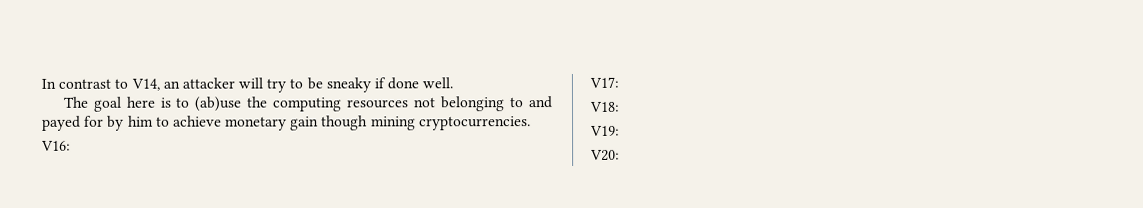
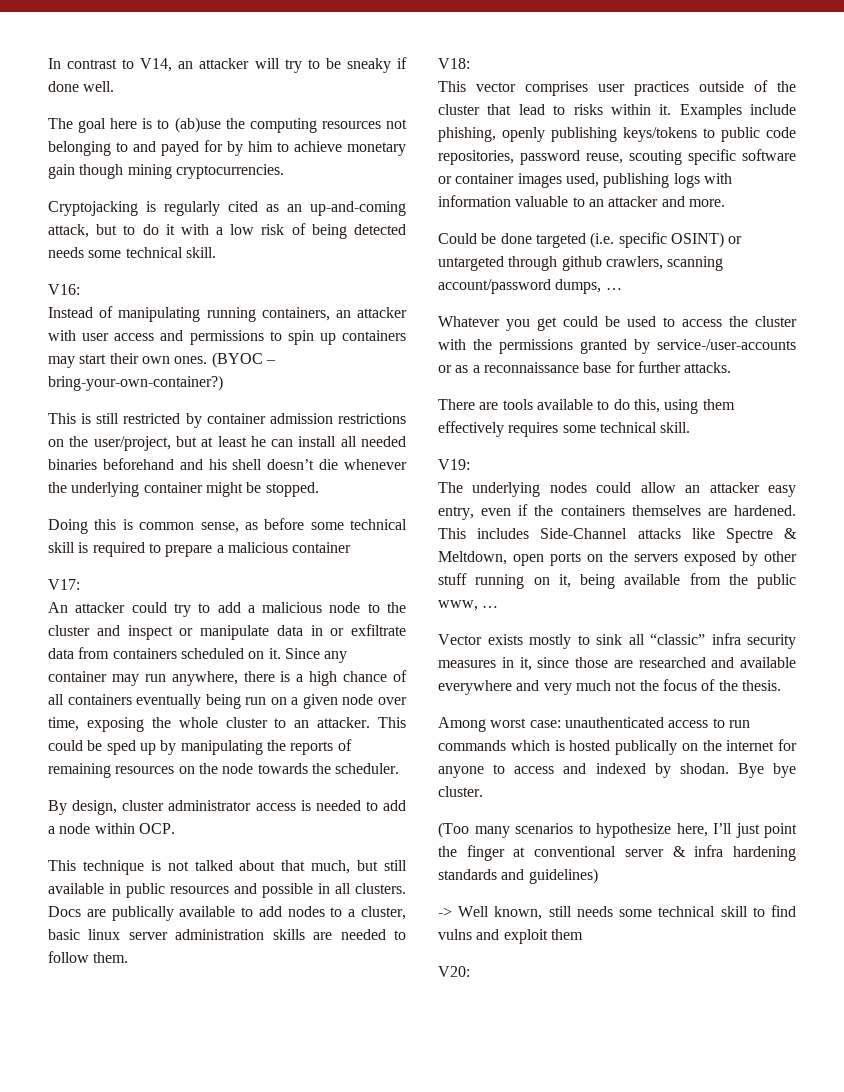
+ Cryptojacking is regularly cited as an up-and-coming attack, but to do it with a low risk of being detected needs some technical skill.
  V16:
+ Instead of manipulating running containers, an attacker with user access and permissions to spin up containers may start their own ones. (BYOC – bring-your-own-container?)
+ This is still restricted by container admission restrictions on the user/project, but at least he can install all needed binaries beforehand and his shell doesn’t die whenever the underlying container might be stopped.
+ Doing this is common sense, as before some technical skill is required to prepare a malicious container
  V17:
+ An attacker could try to add a malicious node to the cluster and inspect or manipulate data in or exfiltrate data from containers scheduled on it. Since any container may run anywhere, there is a high chance of all containers eventually being run on a given node over time, exposing the whole cluster to an attacker. This could be sped up by manipulating the reports of remaining resources on the node towards the scheduler.
+ By design, cluster administrator access is needed to add a node within OCP.
+ This technique is not talked about that much, but still available in public resources and possible in all clusters. Docs are publically available to add nodes to a cluster, basic linux server administration skills are needed to follow them.
  V18:
+ This vector comprises user practices outside of the cluster that lead to risks within it. Examples include phishing, openly publishing keys/tokens to public code repositories, password reuse, scouting specific software or container images used, publishing logs with information valuable to an attacker and more.
+ Could be done targeted (i.e. specific OSINT) or untargeted through github crawlers, scanning account/password dumps, …
+ Whatever you get could be used to access the cluster with the permissions granted by service-/user-accounts or as a reconnaissance base for further attacks.
+ There are tools available to do this, using them effectively requires some technical skill.
  V19:
+ The underlying nodes could allow an attacker easy entry, even if the containers themselves are hardened. This includes Side-Channel attacks like Spectre & Meltdown, open ports on the servers exposed by other stuff running on it, being available from the public www, …
+ Vector exists mostly to sink all “classic” infra security measures in it, since those are researched and available everywhere and very much not the focus of the thesis.
+ Among worst case: unauthenticated access to run commands which is hosted publically on the internet for anyone to access and indexed by shodan. Bye bye cluster.
+ (Too many scenarios to hypothesize here, I’ll just point the finger at conventional server & infra hardening standards and guidelines)
+ -> Well known, still needs some technical skill to find vulns and exploit them

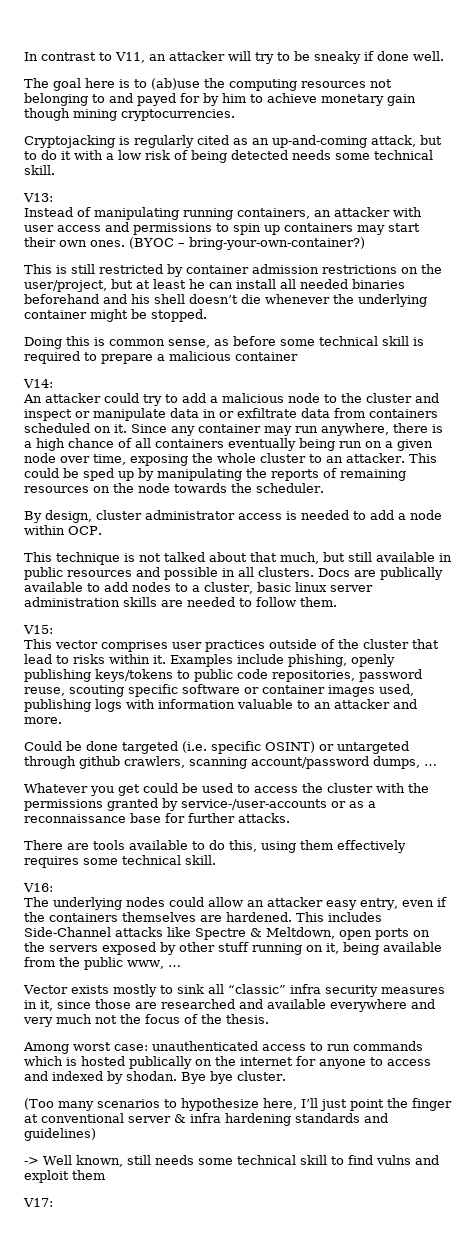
- In contrast to V14, an attacker will try to be sneaky if done well.
+ In contrast to V11, an attacker will try to be sneaky if done well.
- V16:
+ V13:
- V17:
+ V14:
- V18:
+ V15:
- V19:
+ V16:
- V20:
+ V17:

